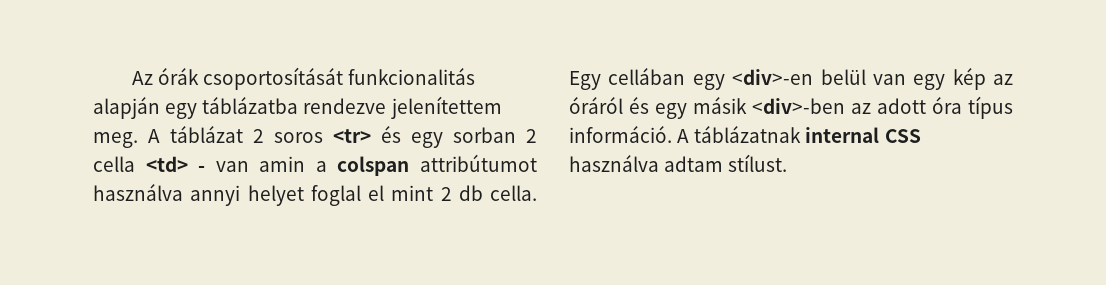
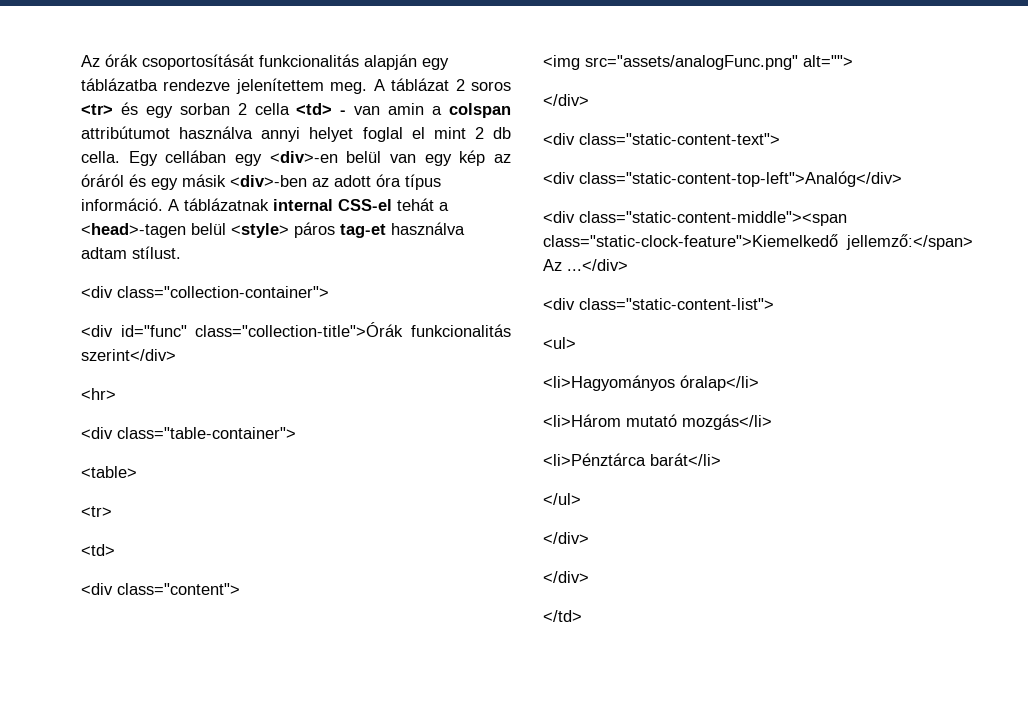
- A táblázatnak internal CSS használva adtam stílust.
+ A táblázatnak internal CSS-el tehát a <head>-tagen belül <style> páros tag-et használva adtam stílust.
+ <div class="collection-container">
+ <div id="func" class="collection-title">Órák funkcionalitás szerint</div>
+ <hr>
+ <div class="table-container">
+ <table>
+ <tr>
+ <td>
+ <div class="content">
+ <img src="assets/analogFunc.png" alt="">
+ </div>
+ <div class="static-content-text">
+ <div class="static-content-top-left">Analóg</div>
+ <div class="static-content-middle"><span class="static-clock-feature">Kiemelkedő jellemző:</span> Az ...</div>
+ <div class="static-content-list">
+ <ul>
+ <li>Hagyományos óralap</li>
+ <li>Három mutató mozgás</li>
+ <li>Pénztárca barát</li>
+ </ul>
+ </div>
+ </div>
+ </td>

